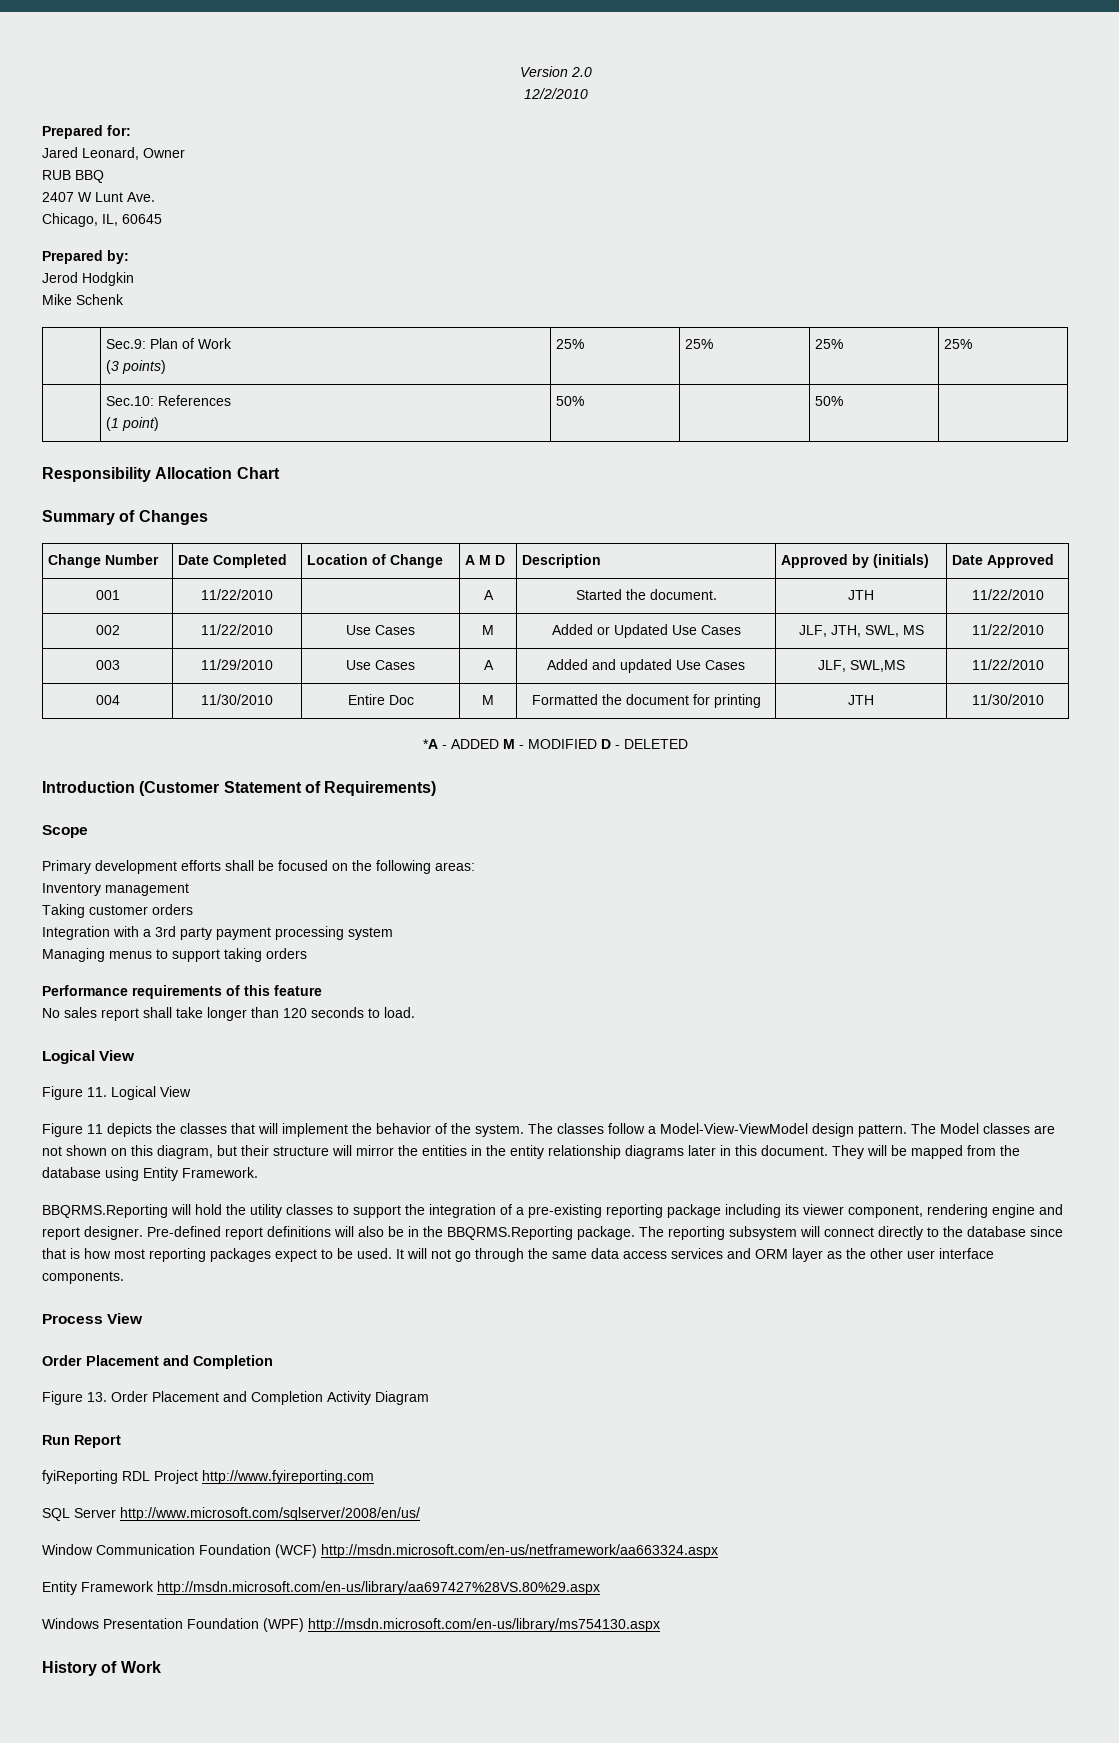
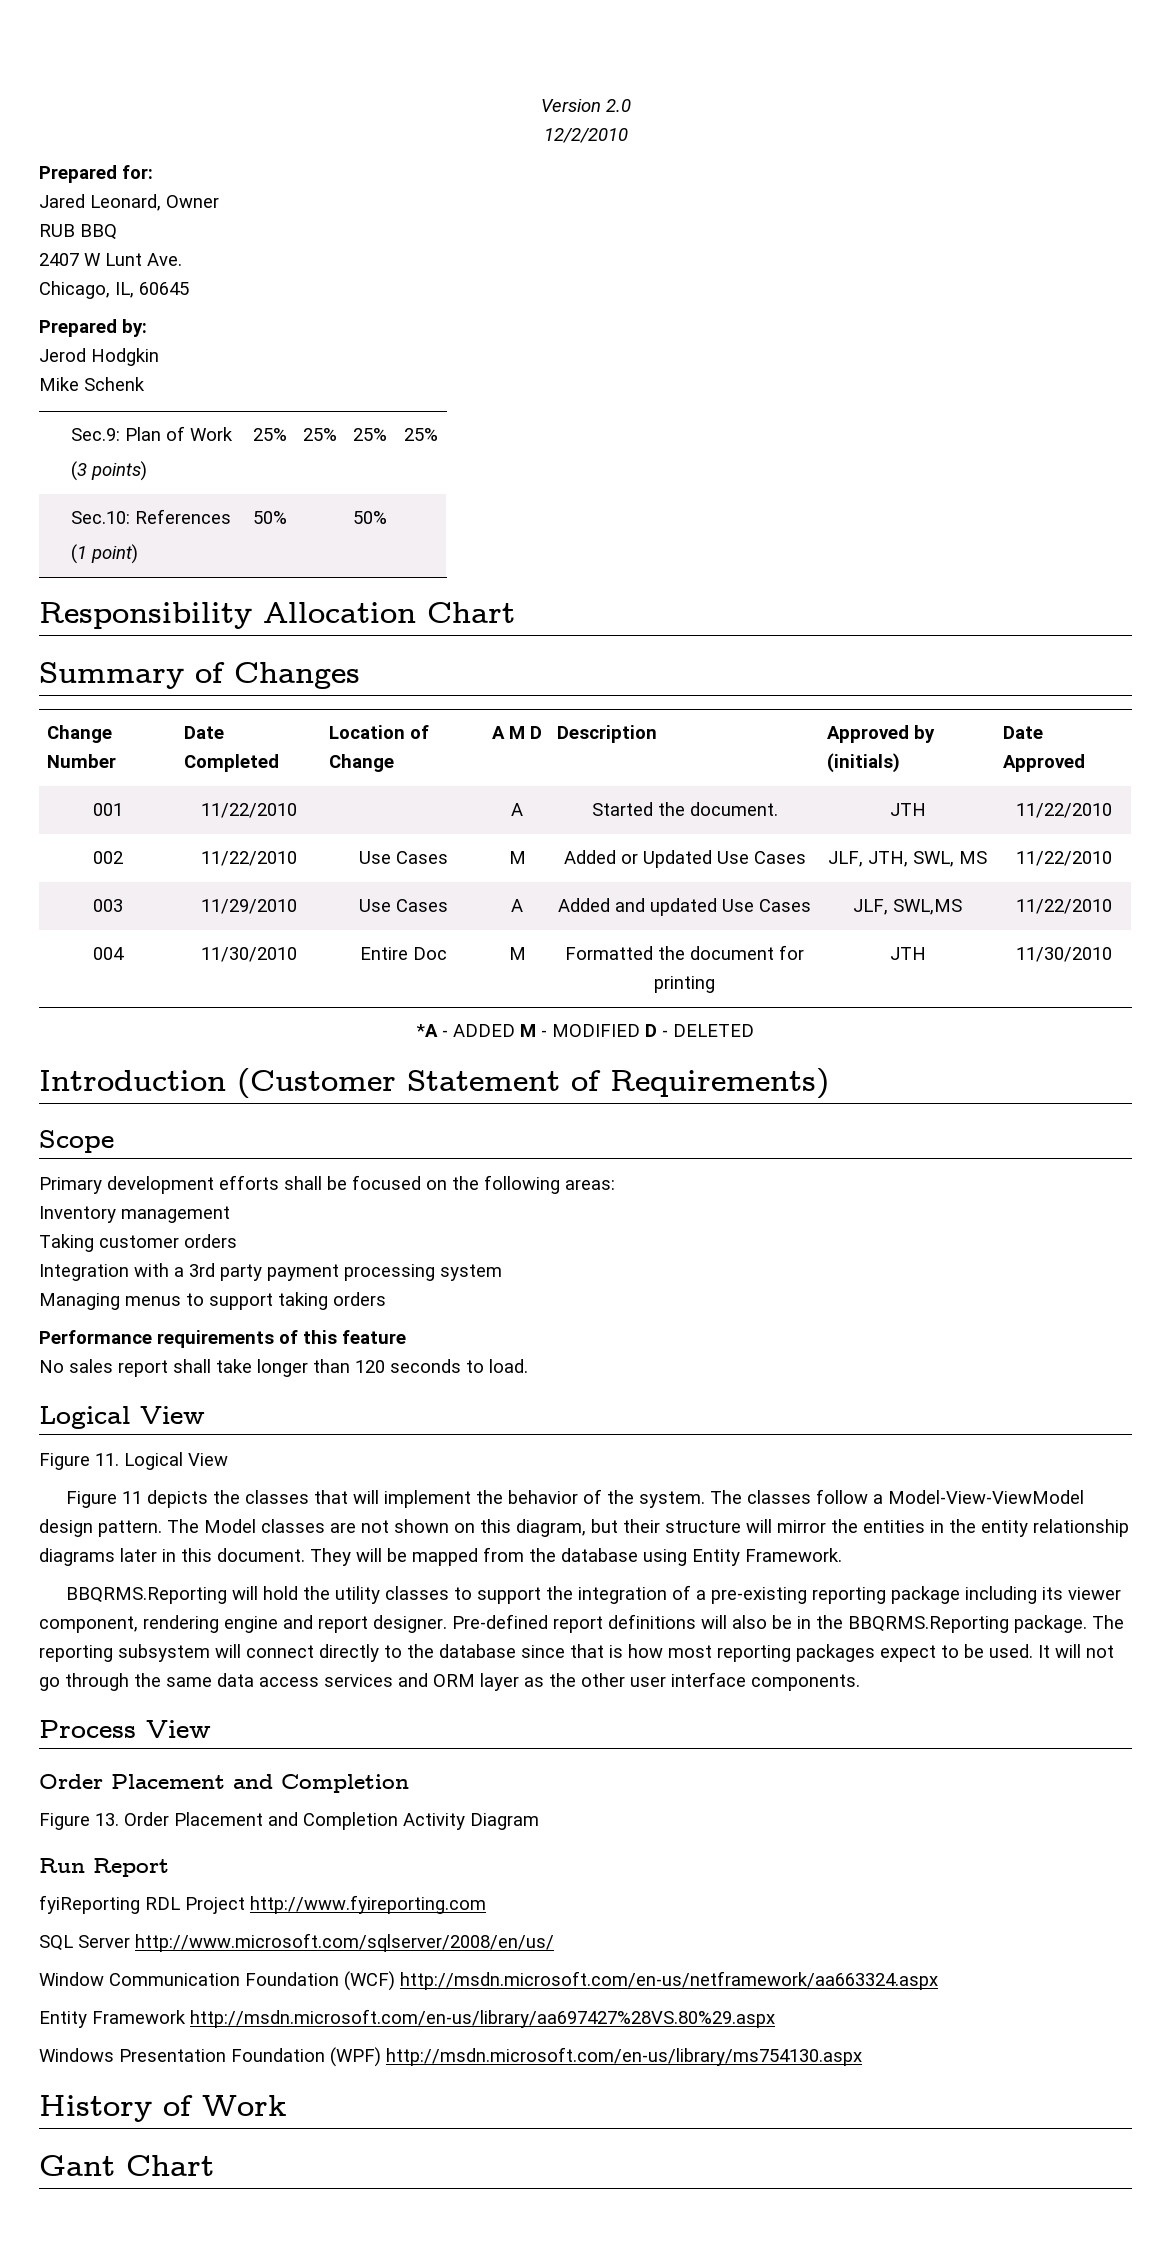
+ Gant Chart

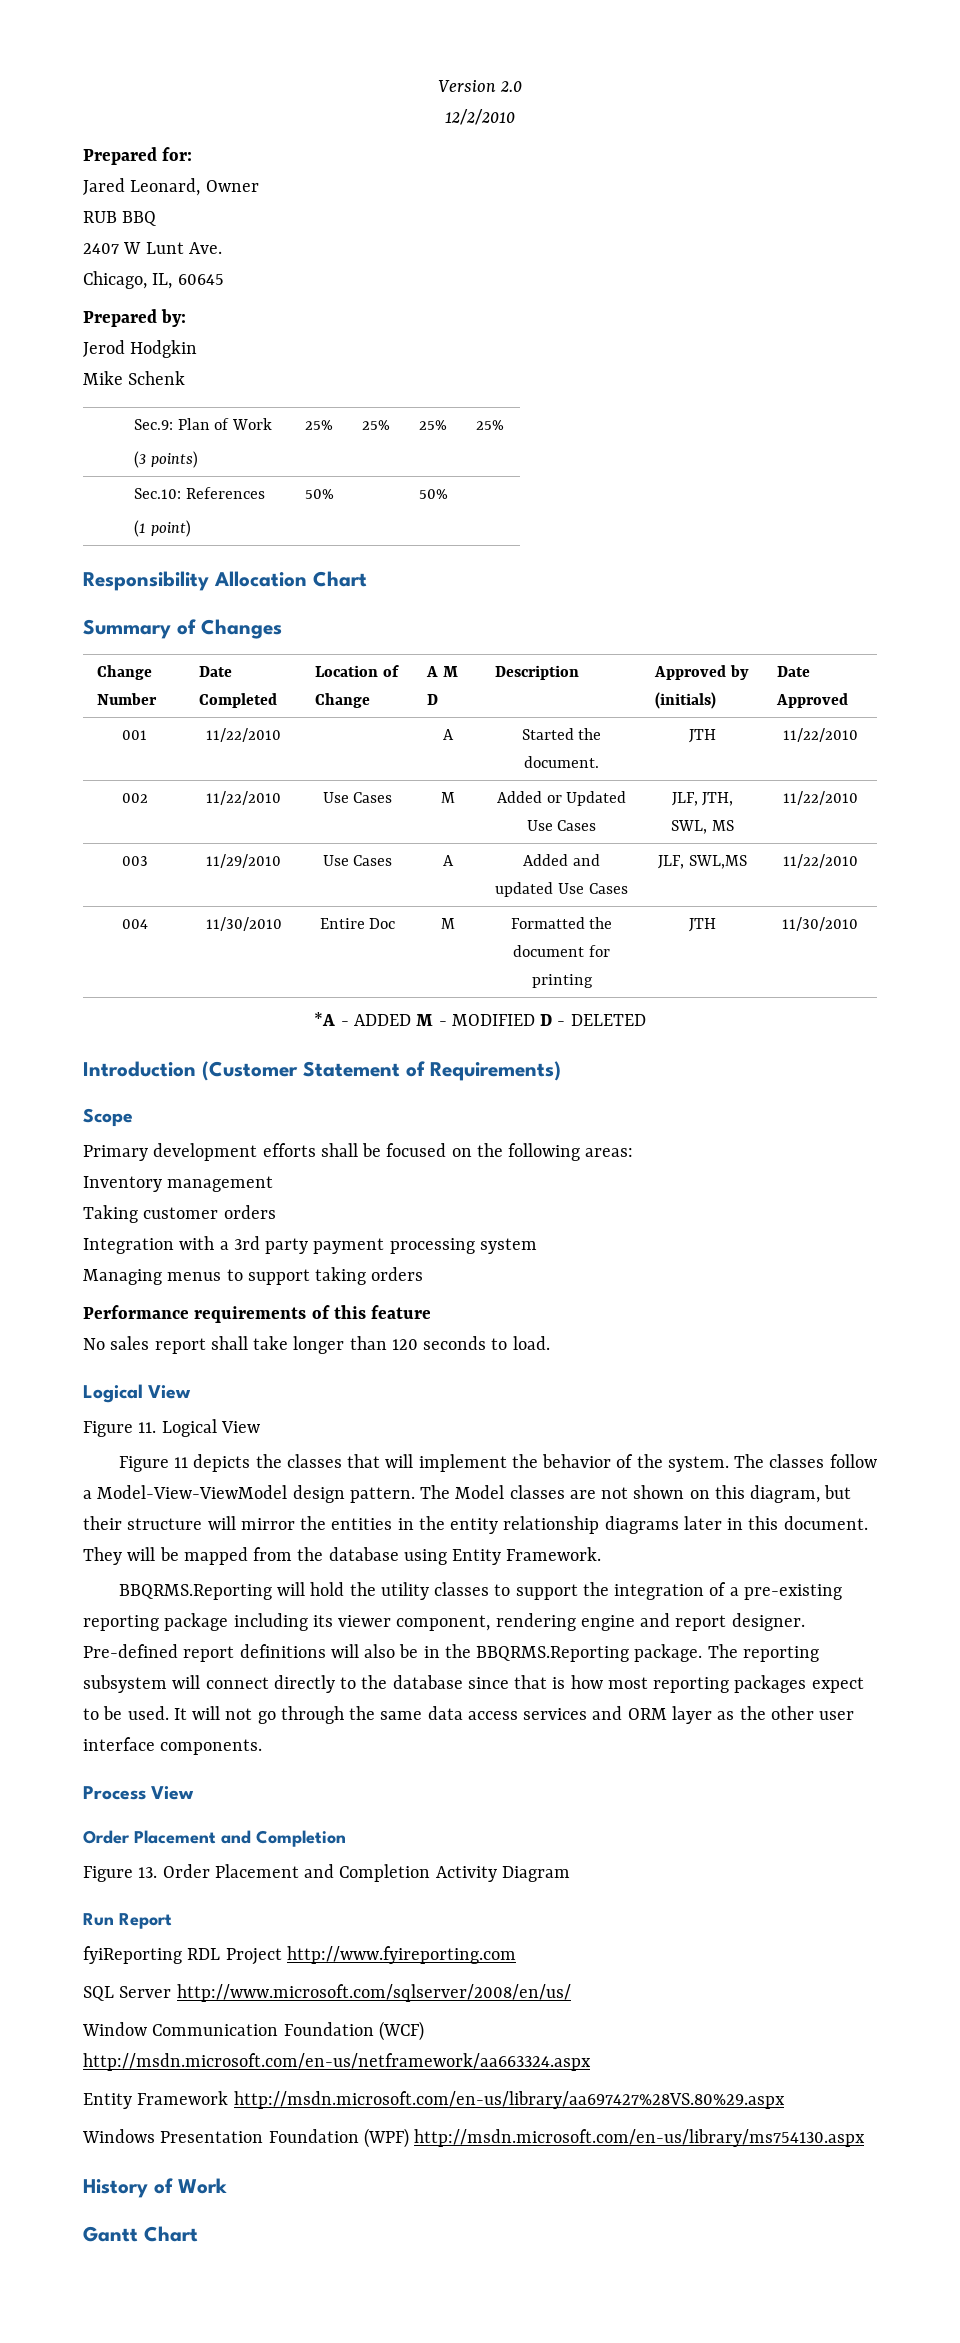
- Gant Chart
+ Gantt Chart

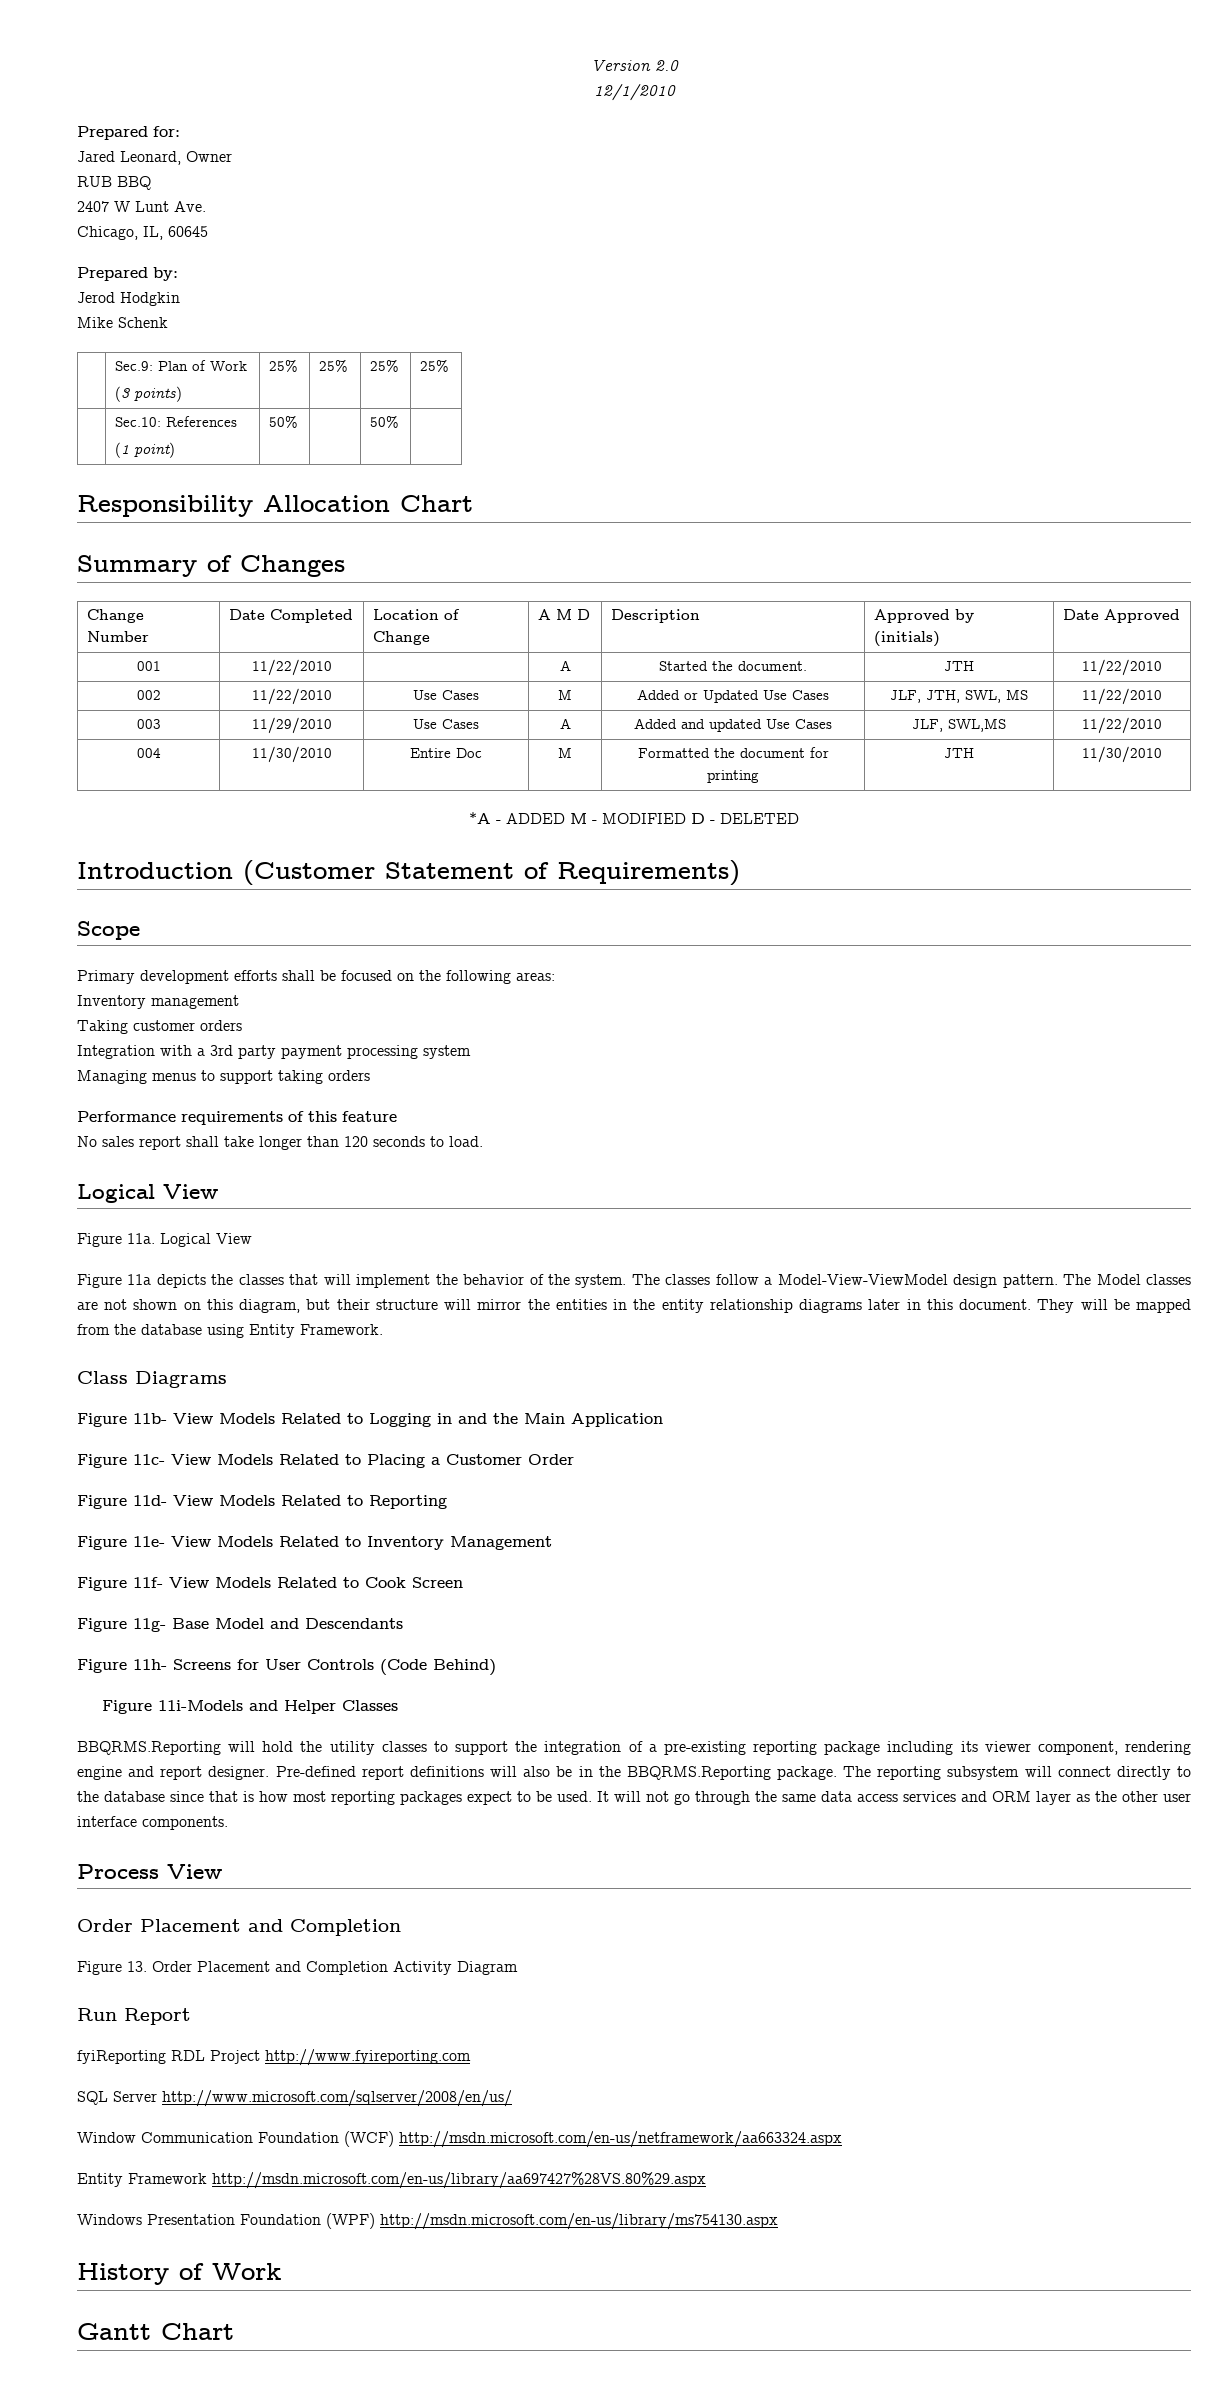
- 12/2/2010
+ 12/1/2010
- Figure 11. Logical View
- Figure 11 depicts the classes that will implement the behavior of the system.
+ Figure 11a. Logical View
+ Figure 11a depicts the classes that will implement the behavior of the system.
+ Class Diagrams
+ Figure 11b- View Models Related to Logging in and the Main Application
+ Figure 11c- View Models Related to Placing a Customer Order
+ Figure 11d- View Models Related to Reporting
+ Figure 11e- View Models Related to Inventory Management
+ Figure 11f- View Models Related to Cook Screen
+ Figure 11g- Base Model and Descendants
+ Figure 11h- Screens for User Controls (Code Behind)
+ Figure 11i-Models and Helper Classes

